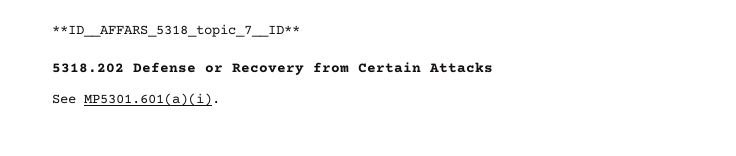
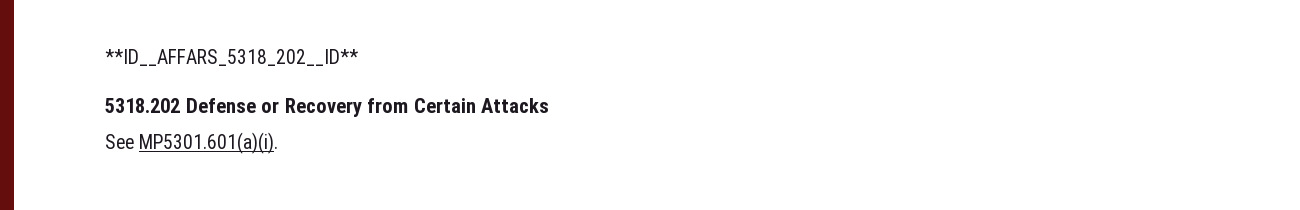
- **ID__AFFARS_5318_topic_7__ID**
+ **ID__AFFARS_5318_202__ID**

